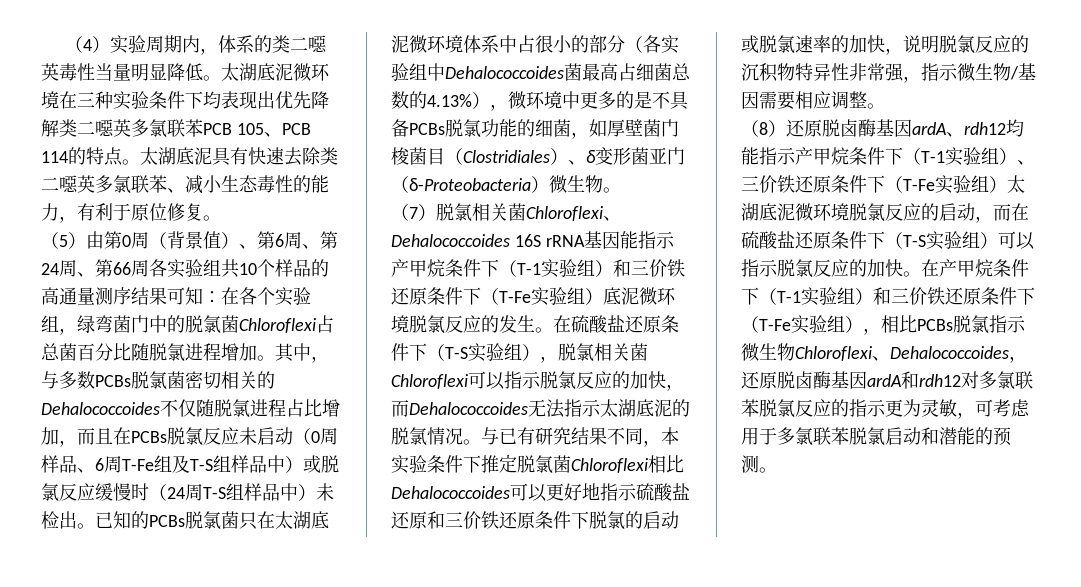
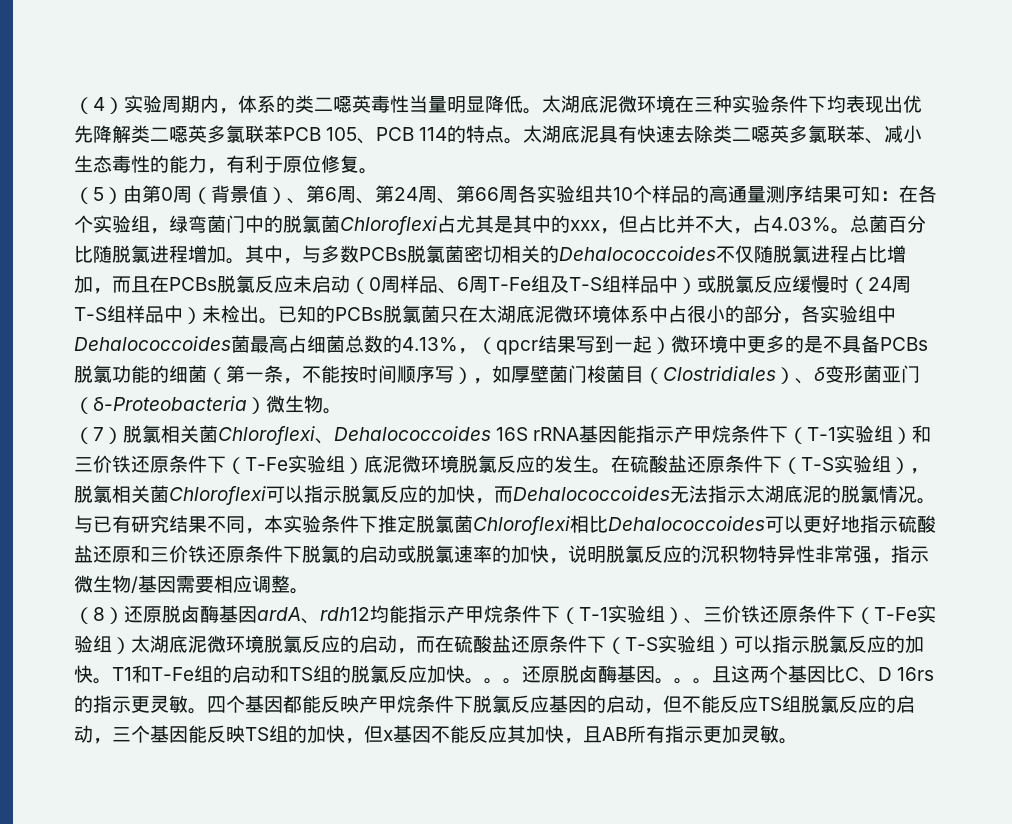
- （5）由第0周（背景值）、第6周、第24周、第66周各实验组共10个样品的高通量测序结果可知：在各个实验组，绿弯菌门中的脱氯菌Chloroflexi占总菌百分比随脱氯进程增加。
+ （5）由第0周（背景值）、第6周、第24周、第66周各实验组共10个样品的高通量测序结果可知：在各个实验组，绿弯菌门中的脱氯菌Chloroflexi占尤其是其中的xxx，但占比并不大，占4.03%。总菌百分比随脱氯进程增加。
- 已知的PCBs脱氯菌只在太湖底泥微环境体系中占很小的部分（各实验组中Dehalococcoides菌最高占细菌总数的4.13%），微环境中更多的是不具备PCBs脱氯功能的细菌，如厚壁菌门梭菌目（Clostridiales）、δ变形菌亚门（δ-Proteobacteria）微生物。
+ 已知的PCBs脱氯菌只在太湖底泥微环境体系中占很小的部分，各实验组中Dehalococcoides菌最高占细菌总数的4.13%，（qpcr结果写到一起）微环境中更多的是不具备PCBs脱氯功能的细菌（第一条，不能按时间顺序写），如厚壁菌门梭菌目（Clostridiales）、δ变形菌亚门（δ-Proteobacteria）微生物。
- 在产甲烷条件下（T-1实验组）和三价铁还原条件下（T-Fe实验组），相比PCBs脱氯指示微生物Chloroflexi、Dehalococcoides，还原脱卤酶基因ardA和rdh12对多氯联苯脱氯反应的指示更为灵敏，可考虑用于多氯联苯脱氯启动和潜能的预测。
+ T1和T-Fe组的启动和TS组的脱氯反应加快。。。还原脱卤酶基因。。。且这两个基因比C、D 16rs的指示更灵敏。四个基因都能反映产甲烷条件下脱氯反应基因的启动，但不能反应TS组脱氯反应的启动，三个基因能反映TS组的加快，但x基因不能反应其加快，且AB所有指示更加灵敏。

